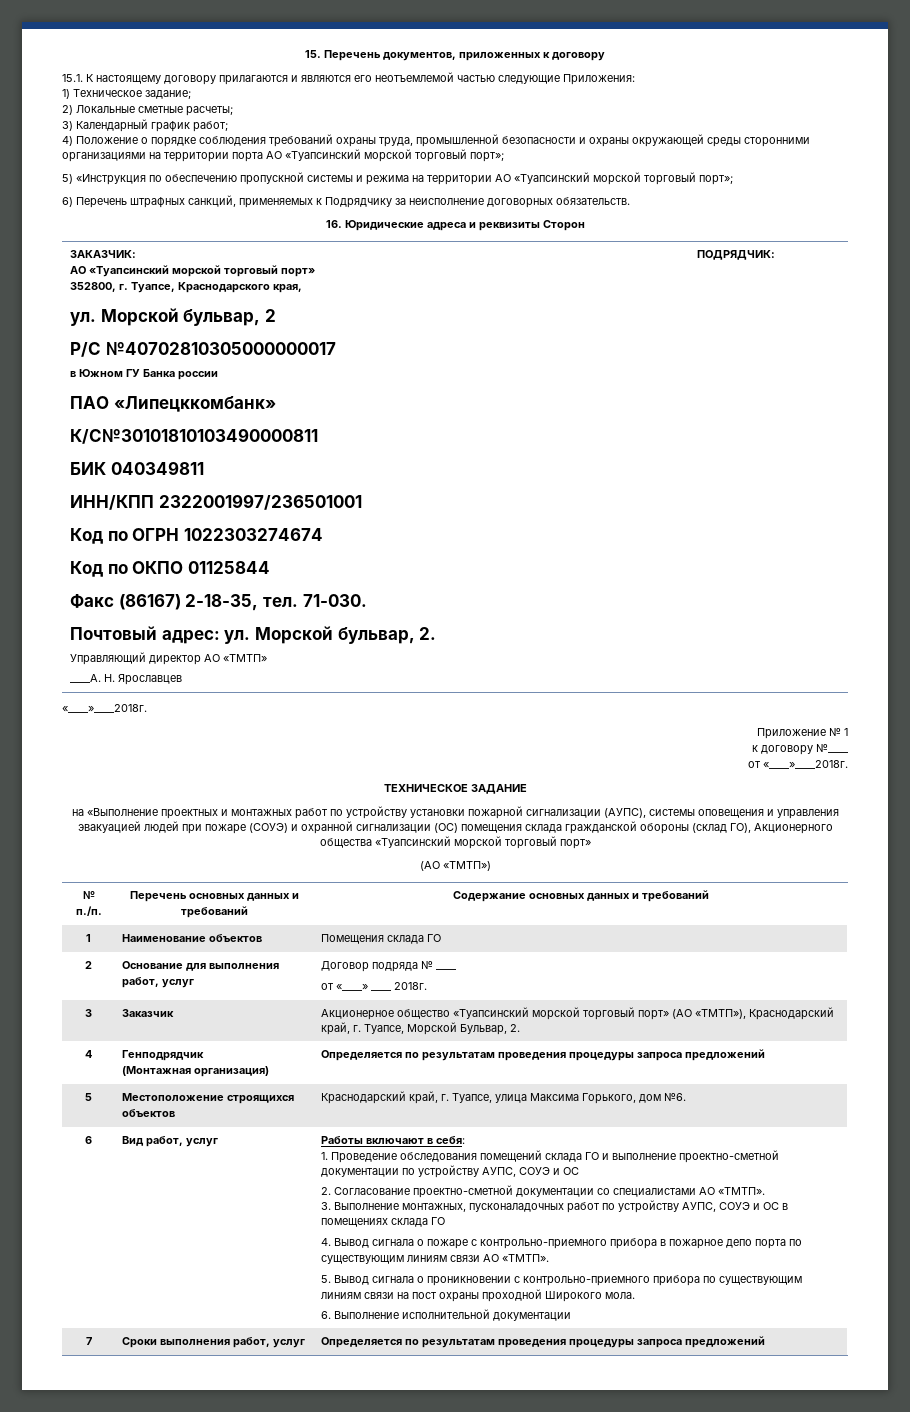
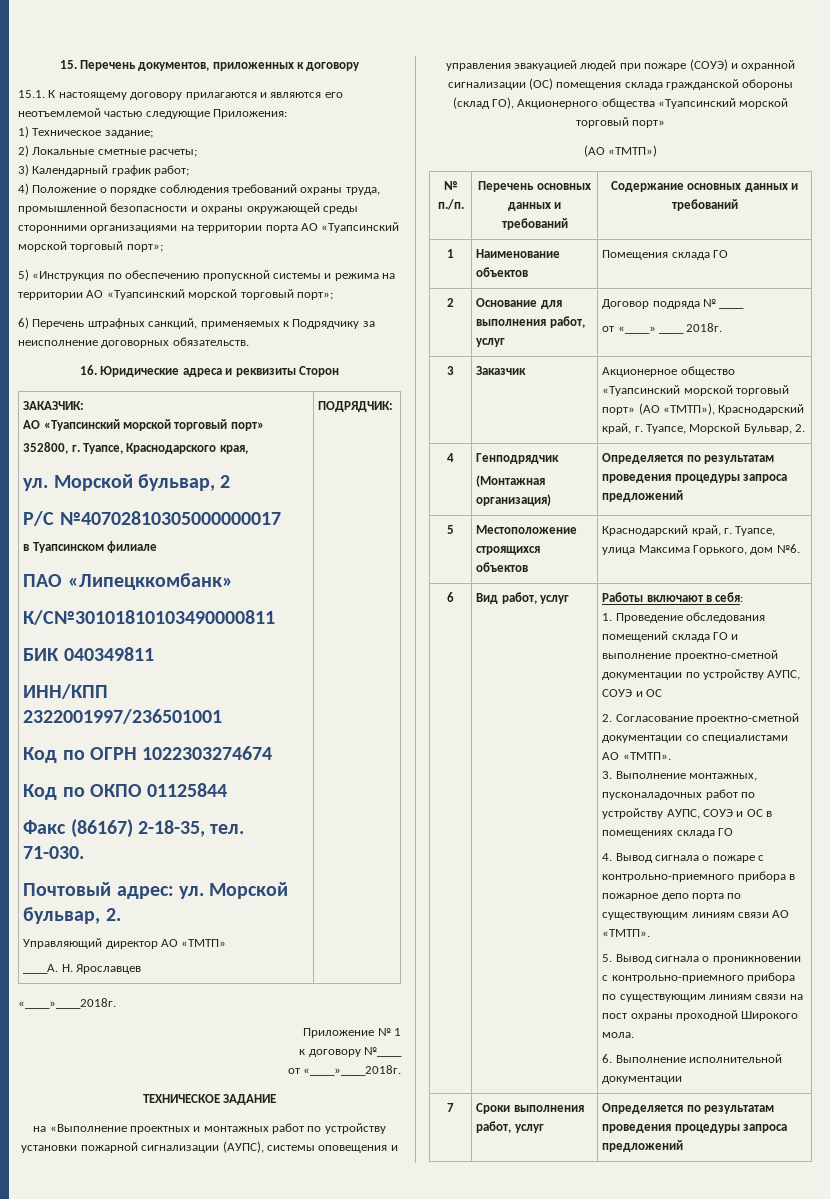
- в Южном ГУ Банка россии
+ в Туапсинском филиале

